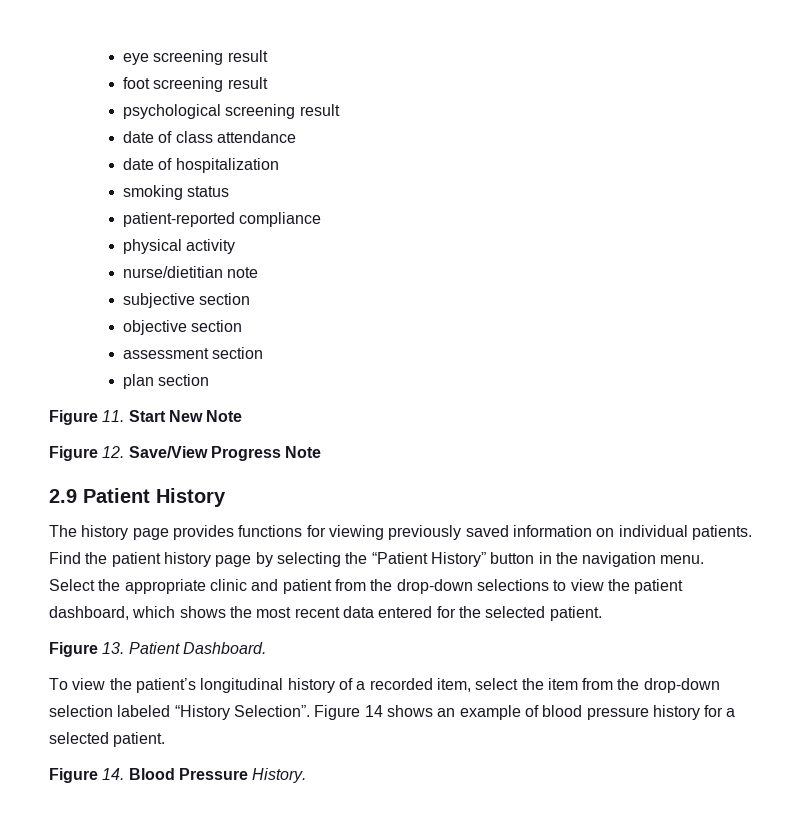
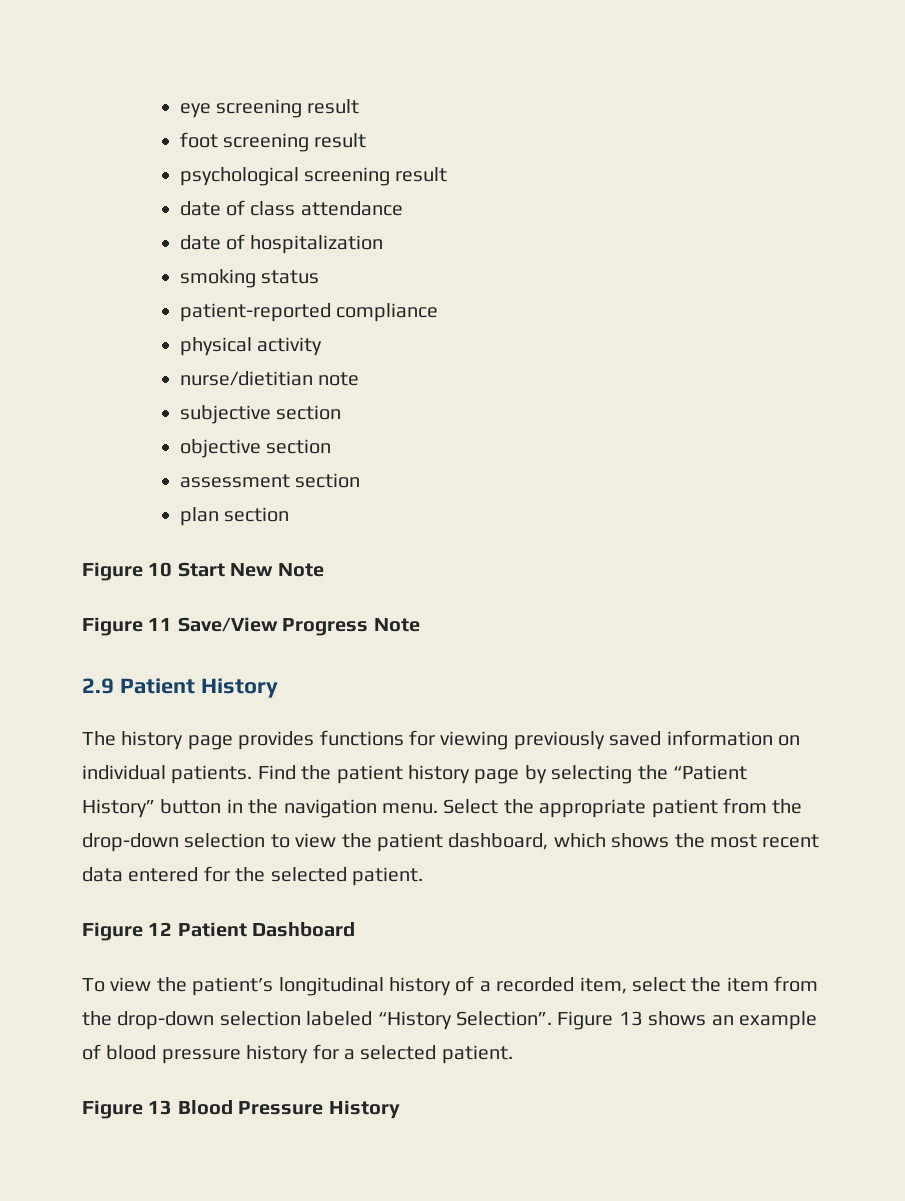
- Figure 11. Start New Note
+ Figure 10 Start New Note
- Figure 12. Save/View Progress Note
+ Figure 11 Save/View Progress Note
- Select the appropriate clinic and patient from the drop-down selections to view the patient dashboard, which shows the most recent data entered for the selected patient.
+ Select the appropriate patient from the drop-down selection to view the patient dashboard, which shows the most recent data entered for the selected patient.
- Figure 13. Patient Dashboard.
+ Figure 12 Patient Dashboard
- Figure 14 shows an example of blood pressure history for a selected patient.
+ Figure 13 shows an example of blood pressure history for a selected patient.
- Figure 14. Blood Pressure History.
+ Figure 13 Blood Pressure History

